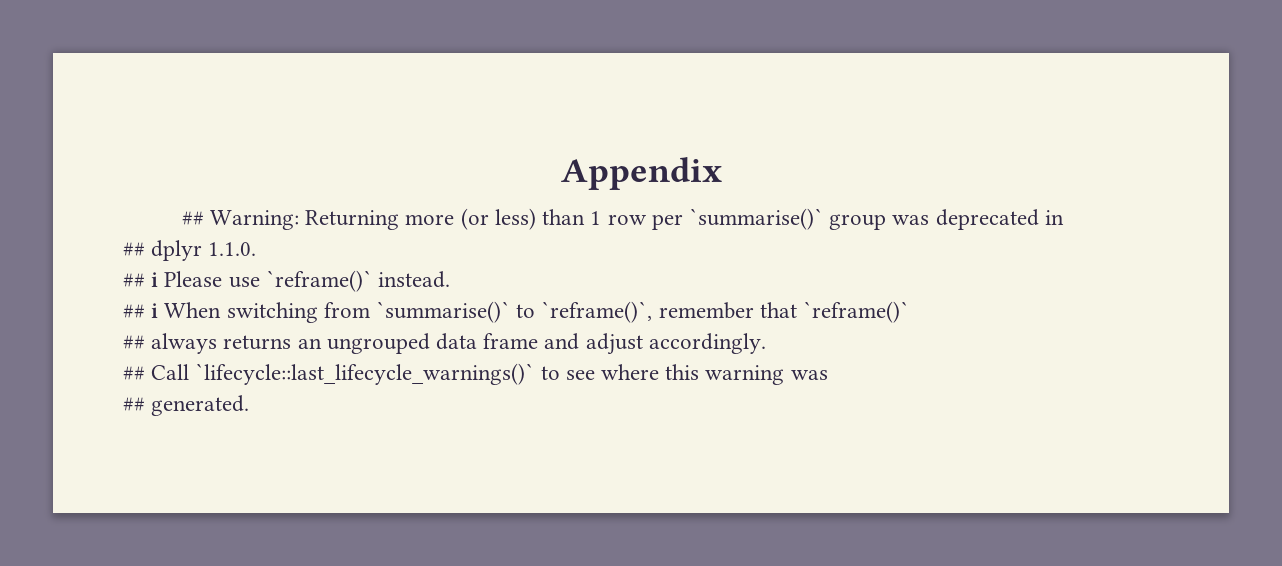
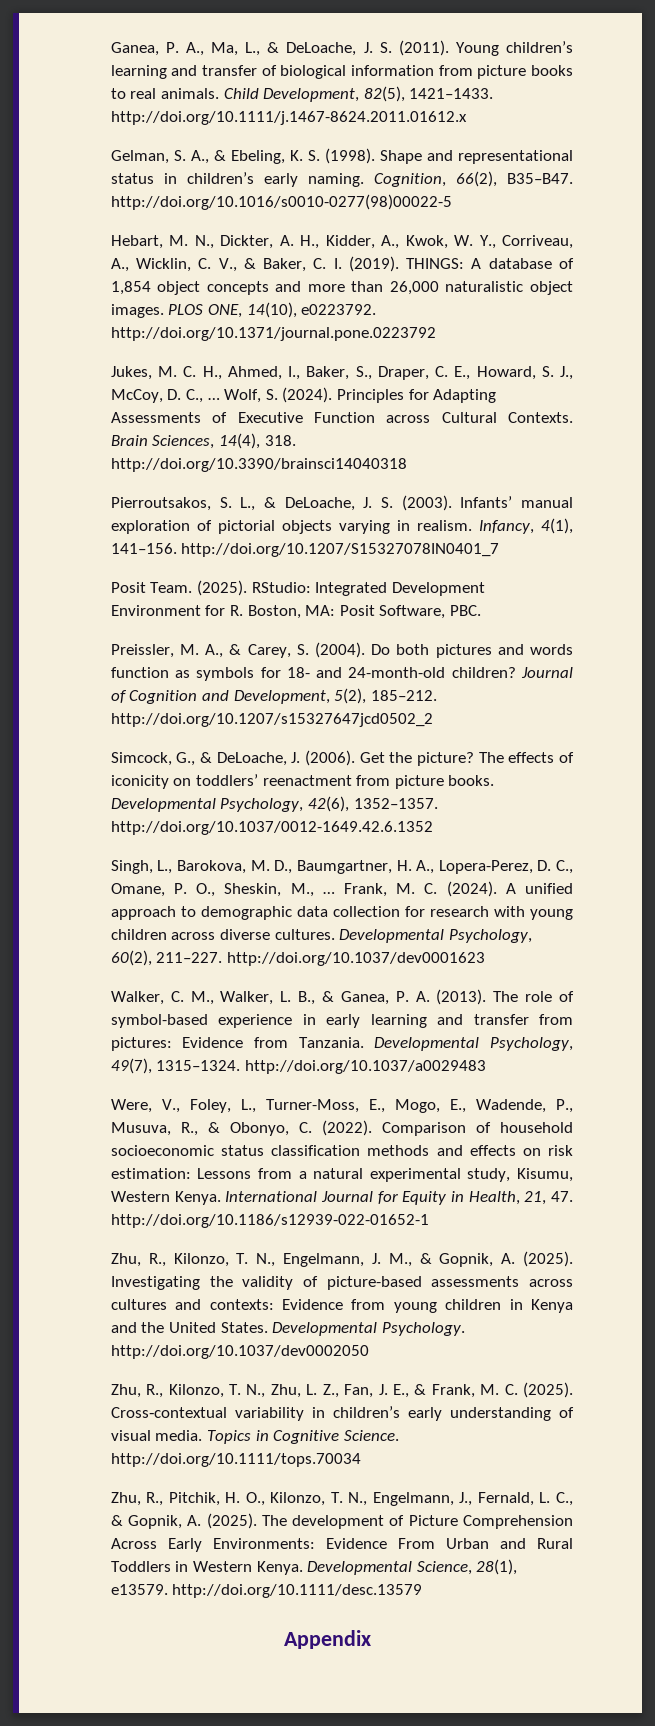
+ Ganea, P. A., Ma, L., & DeLoache, J. S. (2011). Young children’s learning and transfer of biological information from picture books to real animals. Child Development, 82(5), 1421–1433. http://doi.org/10.1111/j.1467-8624.2011.01612.x
+ Gelman, S. A., & Ebeling, K. S. (1998). Shape and representational status in children’s early naming. Cognition, 66(2), B35–B47. http://doi.org/10.1016/s0010-0277(98)00022-5
+ Hebart, M. N., Dickter, A. H., Kidder, A., Kwok, W. Y., Corriveau, A., Wicklin, C. V., & Baker, C. I. (2019). THINGS: A database of 1,854 object concepts and more than 26,000 naturalistic object images. PLOS ONE, 14(10), e0223792. http://doi.org/10.1371/journal.pone.0223792
+ Jukes, M. C. H., Ahmed, I., Baker, S., Draper, C. E., Howard, S. J., McCoy, D. C., … Wolf, S. (2024). Principles for Adapting Assessments of Executive Function across Cultural Contexts. Brain Sciences, 14(4), 318. http://doi.org/10.3390/brainsci14040318
+ Pierroutsakos, S. L., & DeLoache, J. S. (2003). Infants’ manual exploration of pictorial objects varying in realism. Infancy, 4(1), 141–156. http://doi.org/10.1207/S15327078IN0401_7
+ Posit Team. (2025). RStudio: Integrated Development Environment for R. Boston, MA: Posit Software, PBC.
+ Preissler, M. A., & Carey, S. (2004). Do both pictures and words function as symbols for 18- and 24-month-old children? Journal of Cognition and Development, 5(2), 185–212. http://doi.org/10.1207/s15327647jcd0502_2
+ Simcock, G., & DeLoache, J. (2006). Get the picture? The effects of iconicity on toddlers’ reenactment from picture books. Developmental Psychology, 42(6), 1352–1357. http://doi.org/10.1037/0012-1649.42.6.1352
+ Singh, L., Barokova, M. D., Baumgartner, H. A., Lopera-Perez, D. C., Omane, P. O., Sheskin, M., … Frank, M. C. (2024). A unified approach to demographic data collection for research with young children across diverse cultures. Developmental Psychology, 60(2), 211–227. http://doi.org/10.1037/dev0001623
+ Walker, C. M., Walker, L. B., & Ganea, P. A. (2013). The role of symbol-based experience in early learning and transfer from pictures: Evidence from Tanzania. Developmental Psychology, 49(7), 1315–1324. http://doi.org/10.1037/a0029483
+ Were, V., Foley, L., Turner-Moss, E., Mogo, E., Wadende, P., Musuva, R., & Obonyo, C. (2022). Comparison of household socioeconomic status classification methods and effects on risk estimation: Lessons from a natural experimental study, Kisumu, Western Kenya. International Journal for Equity in Health, 21, 47. http://doi.org/10.1186/s12939-022-01652-1
+ Zhu, R., Kilonzo, T. N., Engelmann, J. M., & Gopnik, A. (2025). Investigating the validity of picture-based assessments across cultures and contexts: Evidence from young children in Kenya and the United States. Developmental Psychology. http://doi.org/10.1037/dev0002050
+ Zhu, R., Kilonzo, T. N., Zhu, L. Z., Fan, J. E., & Frank, M. C. (2025). Cross‐contextual variability in children’s early understanding of visual media. Topics in Cognitive Science. http://doi.org/10.1111/tops.70034
+ Zhu, R., Pitchik, H. O., Kilonzo, T. N., Engelmann, J., Fernald, L. C., & Gopnik, A. (2025). The development of Picture Comprehension Across Early Environments: Evidence From Urban and Rural Toddlers in Western Kenya. Developmental Science, 28(1), e13579. http://doi.org/10.1111/desc.13579
  Appendix
- ## Warning: Returning more (or less) than 1 row per `summarise()` group was deprecated in
- ## dplyr 1.1.0.
- ## ℹ Please use `reframe()` instead.
- ## ℹ When switching from `summarise()` to `reframe()`, remember that `reframe()`
- ## always returns an ungrouped data frame and adjust accordingly.
- ## Call `lifecycle::last_lifecycle_warnings()` to see where this warning was
- ## generated.

